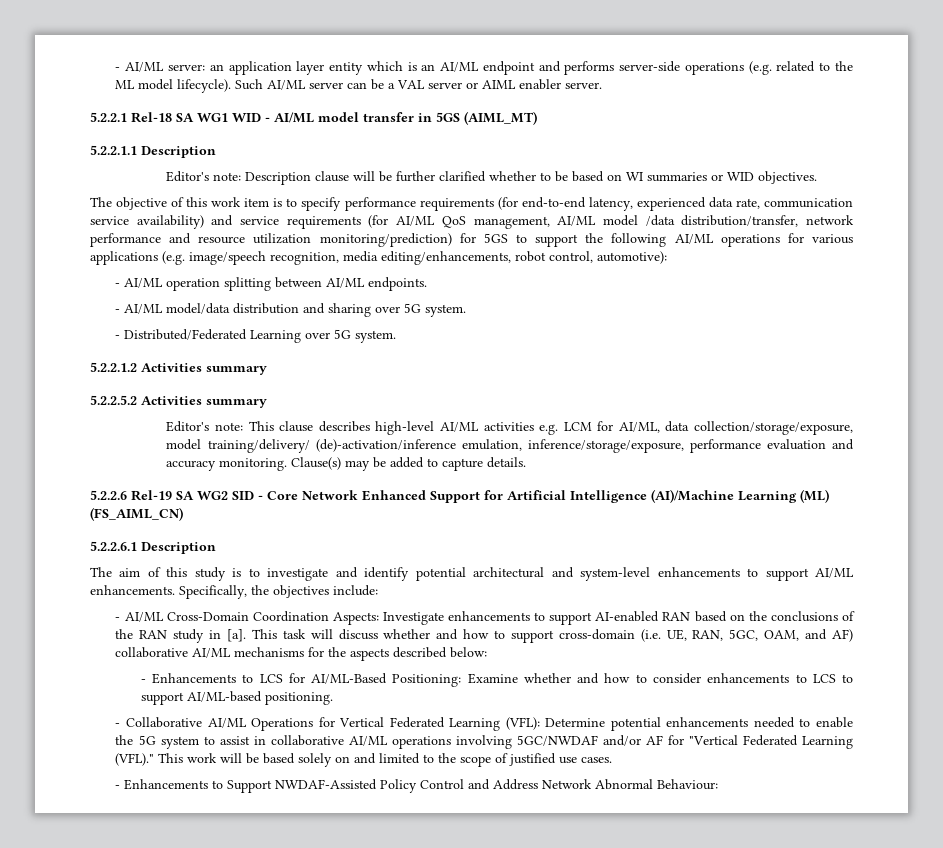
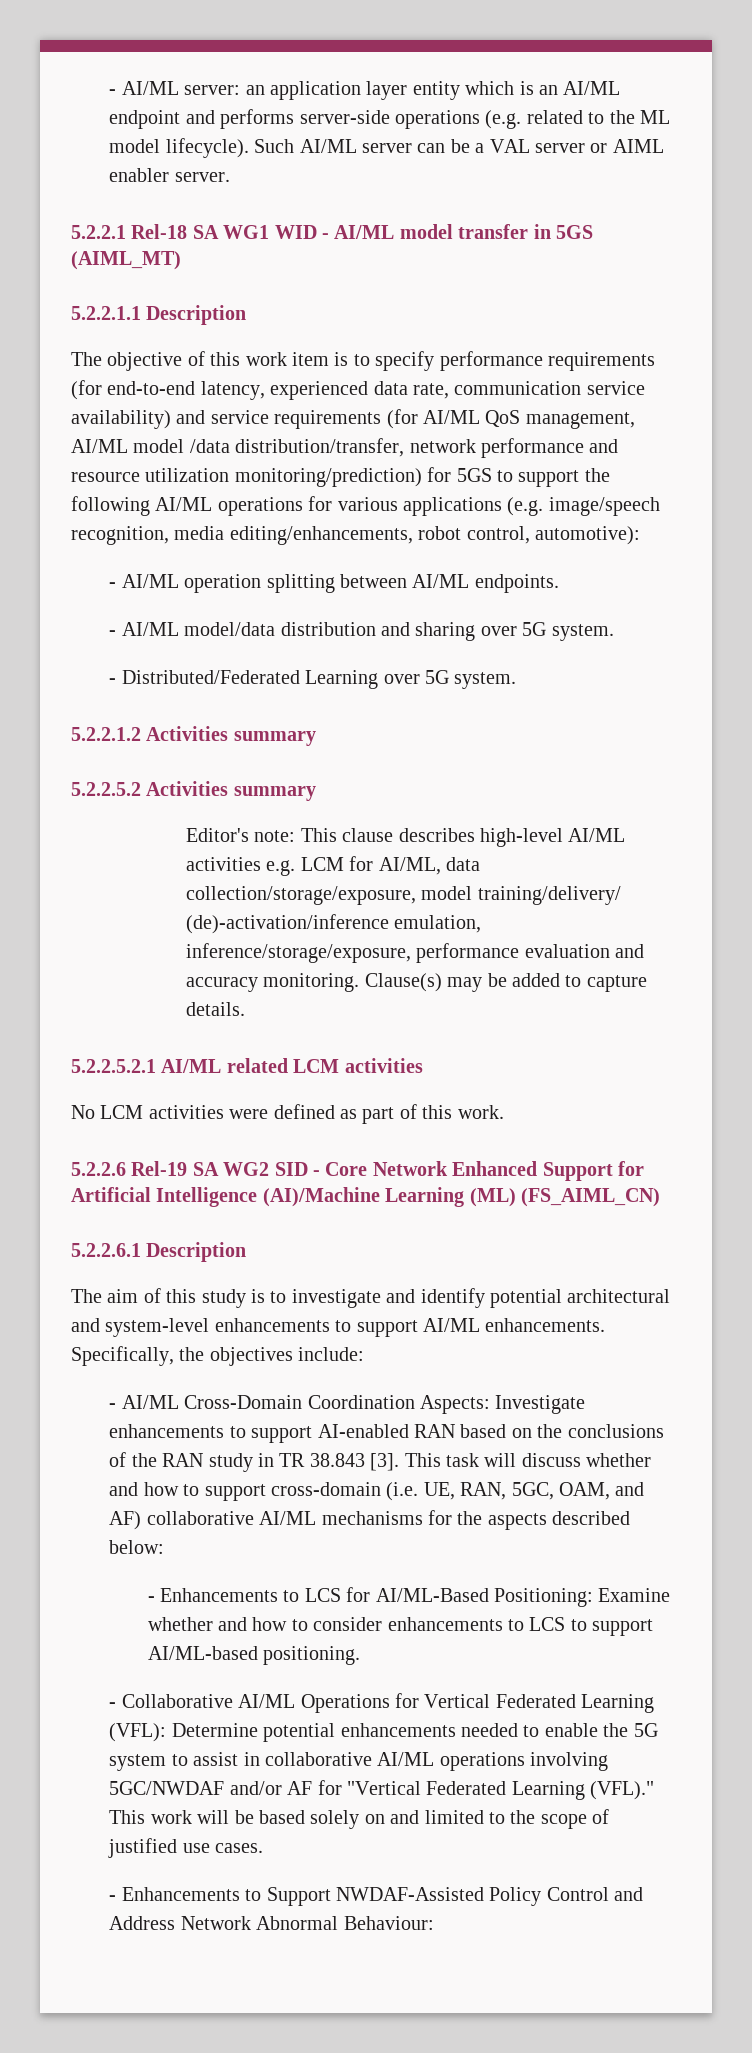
- Editor's note: Description clause will be further clarified whether to be based on WI summaries or WID objectives.
+ 5.2.2.5.2.1 AI/ML related LCM activities
+ No LCM activities were defined as part of this work.
- - AI/ML Cross-Domain Coordination Aspects: Investigate enhancements to support AI-enabled RAN based on the conclusions of the RAN study in [a].
+ - AI/ML Cross-Domain Coordination Aspects: Investigate enhancements to support AI-enabled RAN based on the conclusions of the RAN study in TR 38.843 [3].

